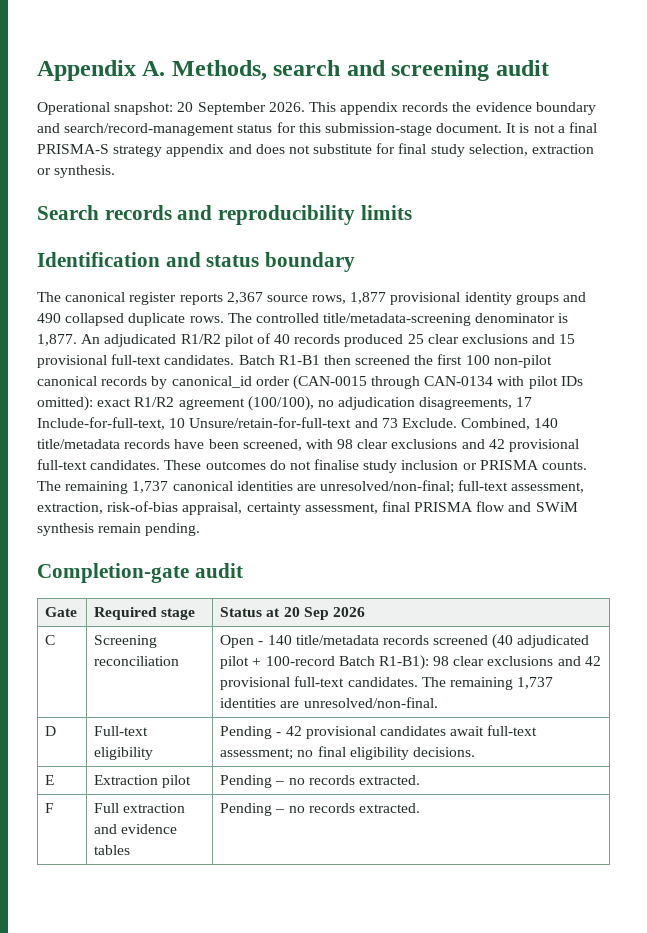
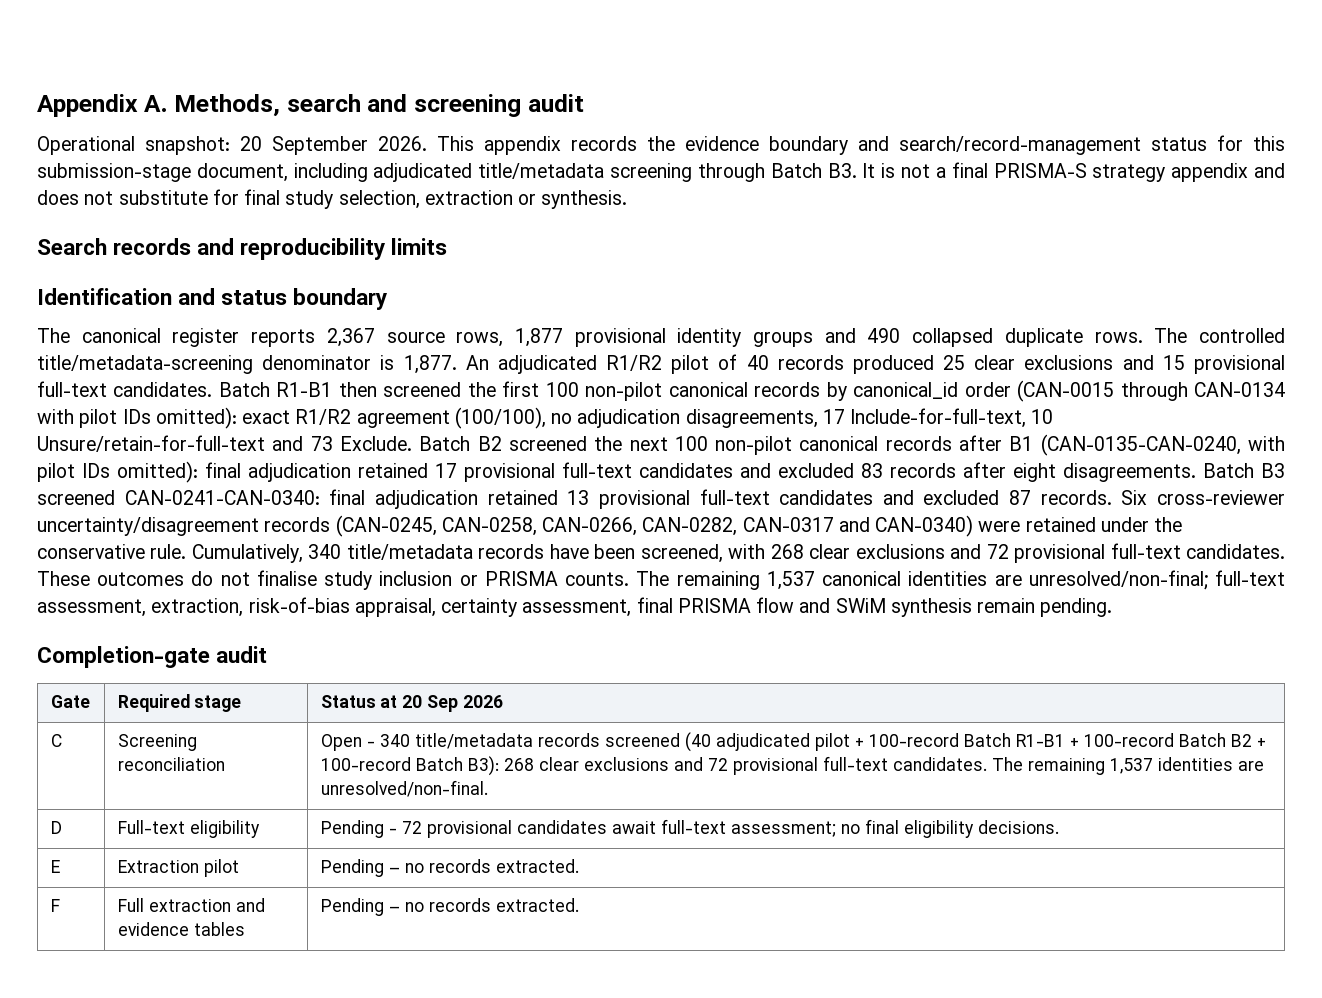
- This appendix records the evidence boundary and search/record-management status for this submission-stage document. It is not a final PRISMA-S strategy appendix and does not substitute for final study selection, extraction or synthesis.
+ This appendix records the evidence boundary and search/record-management status for this submission-stage document, including adjudicated title/metadata screening through Batch B3. It is not a final PRISMA-S strategy appendix and does not substitute for final study selection, extraction or synthesis.
- Combined, 140 title/metadata records have been screened, with 98 clear exclusions and 42 provisional full-text candidates.
+ Batch B2 screened the next 100 non-pilot canonical records after B1 (CAN-0135-CAN-0240, with pilot IDs omitted): final adjudication retained 17 provisional full-text candidates and excluded 83 records after eight disagreements. Batch B3 screened CAN-0241-CAN-0340: final adjudication retained 13 provisional full-text candidates and excluded 87 records. Six cross-reviewer uncertainty/disagreement records (CAN-0245, CAN-0258, CAN-0266, CAN-0282, CAN-0317 and CAN-0340) were retained under the conservative rule. Cumulatively, 340 title/metadata records have been screened, with 268 clear exclusions and 72 provisional full-text candidates.
- The remaining 1,737 canonical identities are unresolved/non-final; full-text assessment, extraction, risk-of-bias appraisal, certainty assessment, final PRISMA flow and SWiM synthesis remain pending.
+ The remaining 1,537 canonical identities are unresolved/non-final; full-text assessment, extraction, risk-of-bias appraisal, certainty assessment, final PRISMA flow and SWiM synthesis remain pending.
- C | Screening reconciliation | Open - 140 title/metadata records screened (40 adjudicated pilot + 100-record Batch R1-B1): 98 clear exclusions and 42 provisional full-text candidates. The remaining 1,737 identities are unresolved/non-final.
+ C | Screening reconciliation | Open - 340 title/metadata records screened (40 adjudicated pilot + 100-record Batch R1-B1 + 100-record Batch B2 + 100-record Batch B3): 268 clear exclusions and 72 provisional full-text candidates. The remaining 1,537 identities are unresolved/non-final.
- D | Full-text eligibility | Pending - 42 provisional candidates await full-text assessment; no final eligibility decisions.
+ D | Full-text eligibility | Pending - 72 provisional candidates await full-text assessment; no final eligibility decisions.

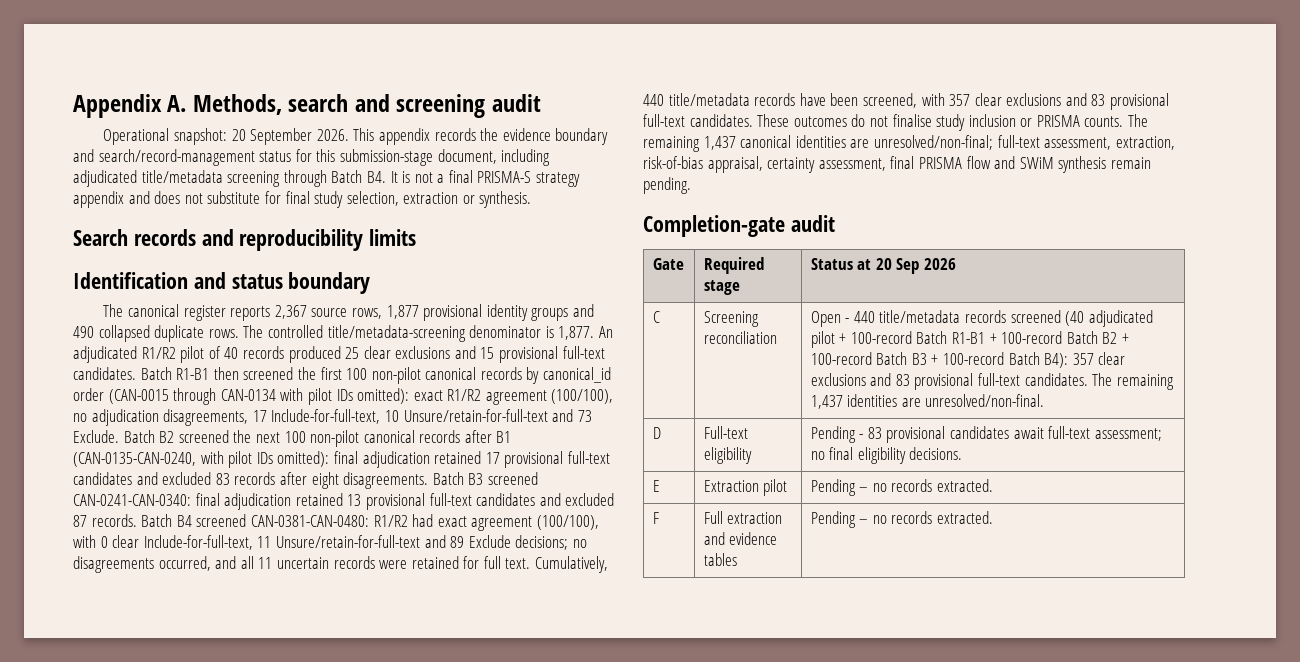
- This appendix records the evidence boundary and search/record-management status for this submission-stage document, including adjudicated title/metadata screening through Batch B3. It is not a final PRISMA-S strategy appendix and does not substitute for final study selection, extraction or synthesis.
+ This appendix records the evidence boundary and search/record-management status for this submission-stage document, including adjudicated title/metadata screening through Batch B4. It is not a final PRISMA-S strategy appendix and does not substitute for final study selection, extraction or synthesis.
- Six cross-reviewer uncertainty/disagreement records (CAN-0245, CAN-0258, CAN-0266, CAN-0282, CAN-0317 and CAN-0340) were retained under the conservative rule. Cumulatively, 340 title/metadata records have been screened, with 268 clear exclusions and 72 provisional full-text candidates.
+ Batch B4 screened CAN-0381-CAN-0480: R1/R2 had exact agreement (100/100), with 0 clear Include-for-full-text, 11 Unsure/retain-for-full-text and 89 Exclude decisions; no disagreements occurred, and all 11 uncertain records were retained for full text. Cumulatively, 440 title/metadata records have been screened, with 357 clear exclusions and 83 provisional full-text candidates.
- The remaining 1,537 canonical identities are unresolved/non-final; full-text assessment, extraction, risk-of-bias appraisal, certainty assessment, final PRISMA flow and SWiM synthesis remain pending.
+ The remaining 1,437 canonical identities are unresolved/non-final; full-text assessment, extraction, risk-of-bias appraisal, certainty assessment, final PRISMA flow and SWiM synthesis remain pending.
- Open - 340 title/metadata records screened (40 adjudicated pilot + 100-record Batch R1-B1 + 100-record Batch B2 + 100-record Batch B3): 268 clear exclusions and 72 provisional full-text candidates.
+ Open - 440 title/metadata records screened (40 adjudicated pilot + 100-record Batch R1-B1 + 100-record Batch B2 + 100-record Batch B3 + 100-record Batch B4): 357 clear exclusions and 83 provisional full-text candidates.
- The remaining 1,537 identities are unresolved/non-final.
+ The remaining 1,437 identities are unresolved/non-final.
- D | Full-text eligibility | Pending - 72 provisional candidates await full-text assessment; no final eligibility decisions.
+ D | Full-text eligibility | Pending - 83 provisional candidates await full-text assessment; no final eligibility decisions.

